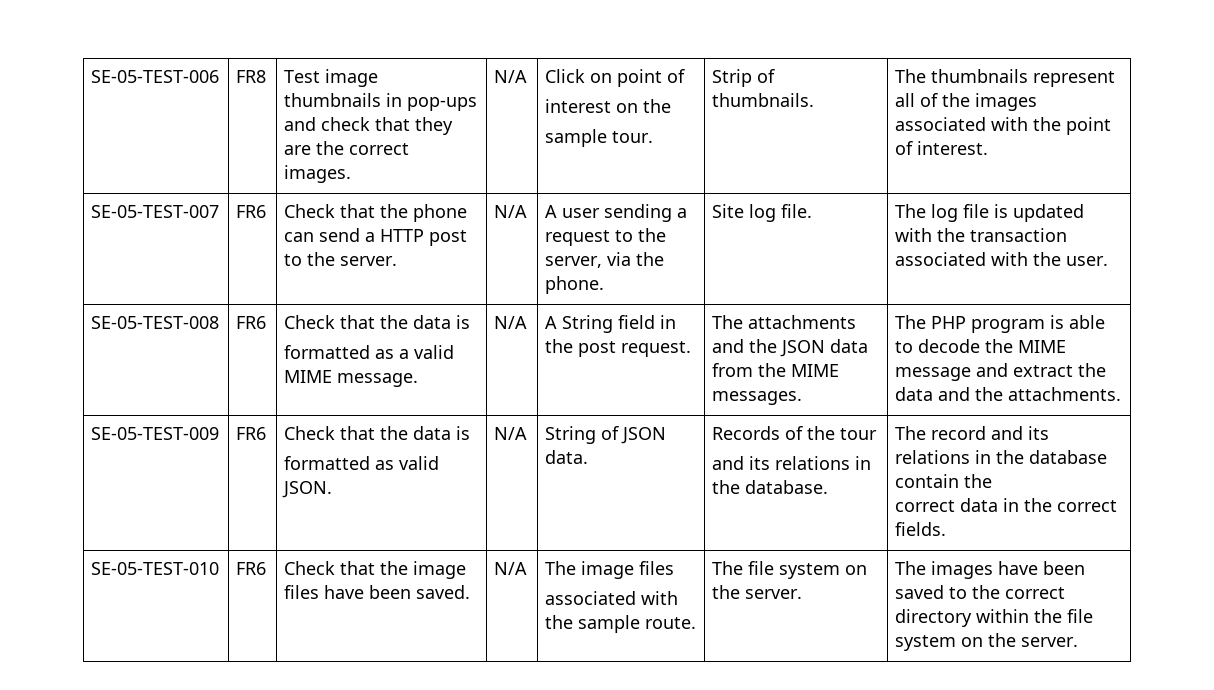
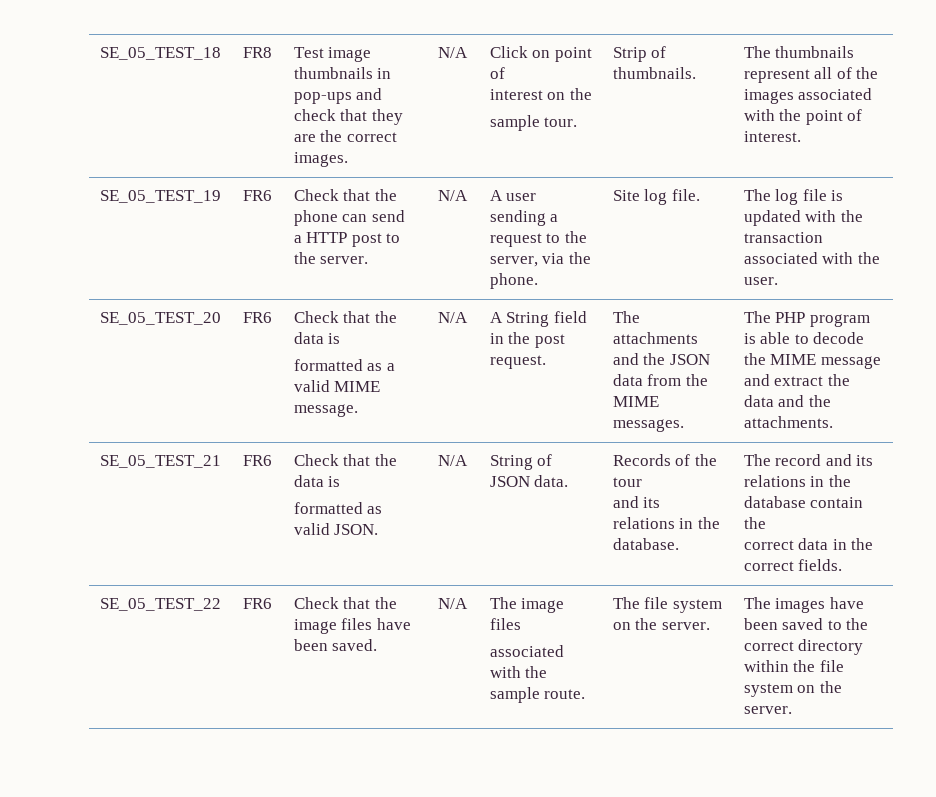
- SE-05-TEST-006
+ SE_05_TEST_18
- SE-05-TEST-007
+ SE_05_TEST_19
- SE-05-TEST-008
+ SE_05_TEST_20
- SE-05-TEST-009
+ SE_05_TEST_21
- SE-05-TEST-010
+ SE_05_TEST_22

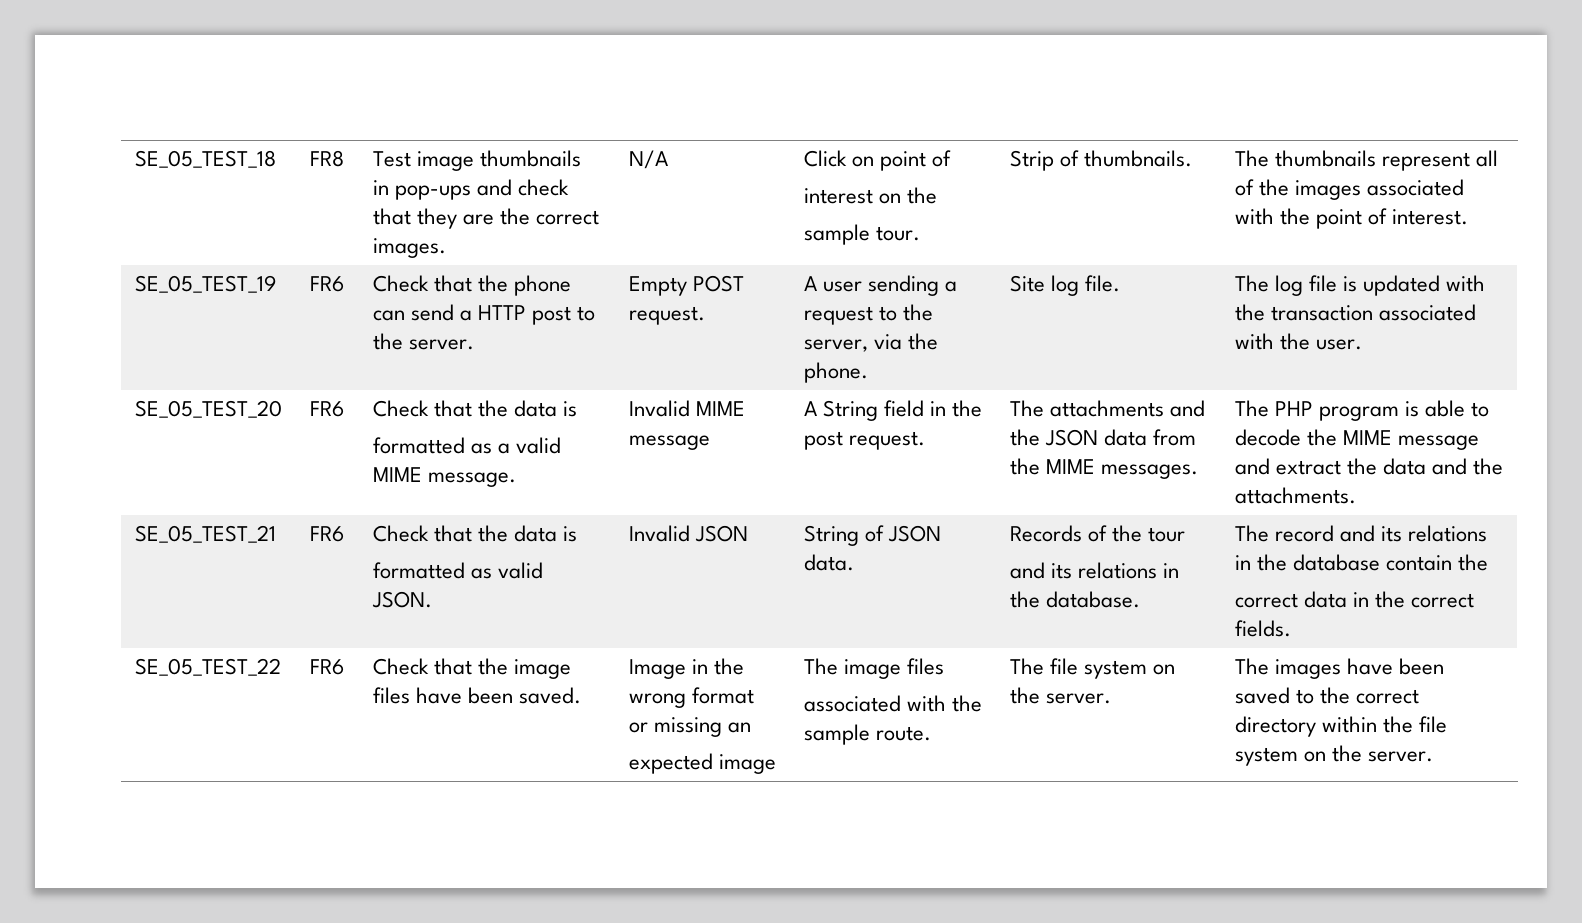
- Check that the phone can send a HTTP post to the server. | N/A
+ Check that the phone can send a HTTP post to the server. | Empty POST request.
- formatted as a valid MIME message. | N/A
+ formatted as a valid MIME message. | Invalid MIME message
- formatted as valid JSON. | N/A
+ formatted as valid JSON. | Invalid JSON
- Check that the image files have been saved. | N/A
+ Check that the image files have been saved. | Image in the wrong format or missing an
+ expected image

